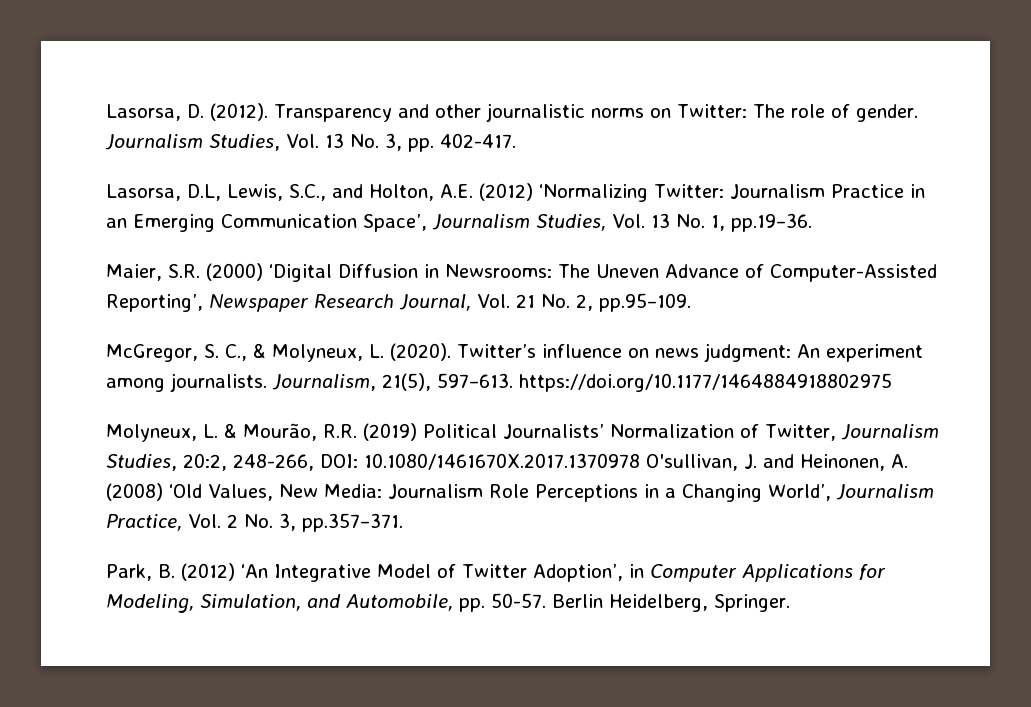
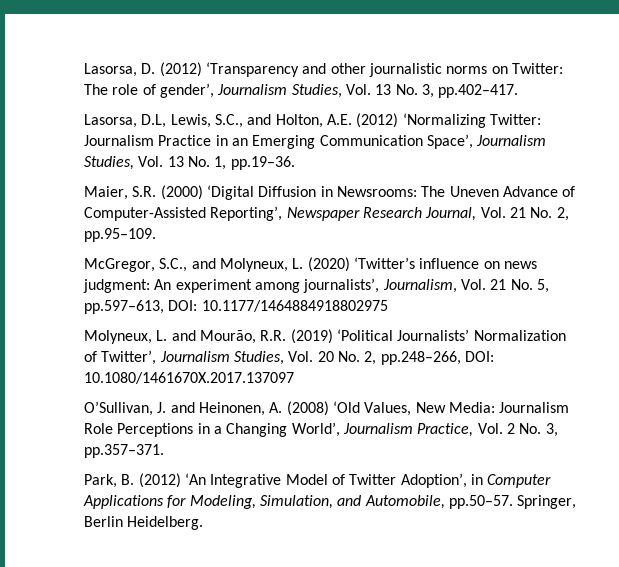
- Lasorsa, D. (2012). Transparency and other journalistic norms on Twitter: The role of gender. Journalism Studies, Vol. 13 No. 3, pp. 402-417.
+ Lasorsa, D. (2012) ‘Transparency and other journalistic norms on Twitter: The role of gender’, Journalism Studies, Vol. 13 No. 3, pp.402–417.
- McGregor, S. C., & Molyneux, L. (2020). Twitter’s influence on news judgment: An experiment among journalists. Journalism, 21(5), 597–613. https://doi.org/10.1177/1464884918802975
- Molyneux, L. & Mourão, R.R. (2019) Political Journalists’ Normalization of Twitter, Journalism Studies, 20:2, 248-266, DOI: 10.1080/1461670X.2017.1370978 O'sullivan, J. and Heinonen, A. (2008) ‘Old Values, New Media: Journalism Role Perceptions in a Changing World’, Journalism Practice, Vol. 2 No. 3, pp.357–371.
+ McGregor, S.C., and Molyneux, L. (2020) ‘Twitter’s influence on news judgment: An experiment among journalists’, Journalism, Vol. 21 No. 5, pp.597–613, DOI: 10.1177/1464884918802975
+ Molyneux, L. and Mourão, R.R. (2019) ‘Political Journalists’ Normalization of Twitter’, Journalism Studies, Vol. 20 No. 2, pp.248–266, DOI: 10.1080/1461670X.2017.137097
+ O’Sullivan, J. and Heinonen, A. (2008) ‘Old Values, New Media: Journalism Role Perceptions in a Changing World’, Journalism Practice, Vol. 2 No. 3, pp.357–371.
- Park, B. (2012) ‘An Integrative Model of Twitter Adoption’, in Computer Applications for Modeling, Simulation, and Automobile, pp. 50-57. Berlin Heidelberg, Springer.
+ Park, B. (2012) ‘An Integrative Model of Twitter Adoption’, in Computer Applications for Modeling, Simulation, and Automobile, pp.50–57. Springer, Berlin Heidelberg.

